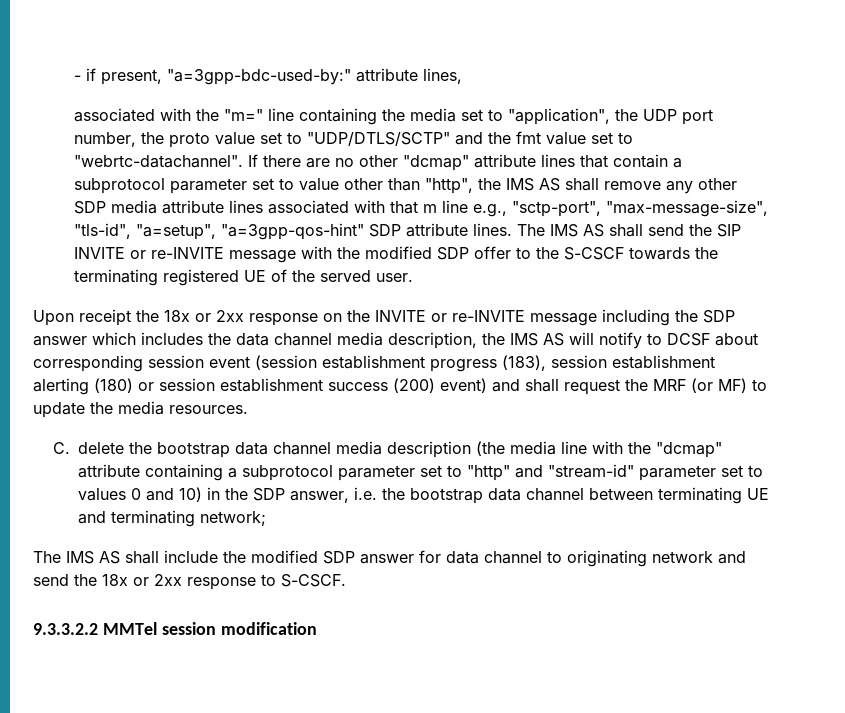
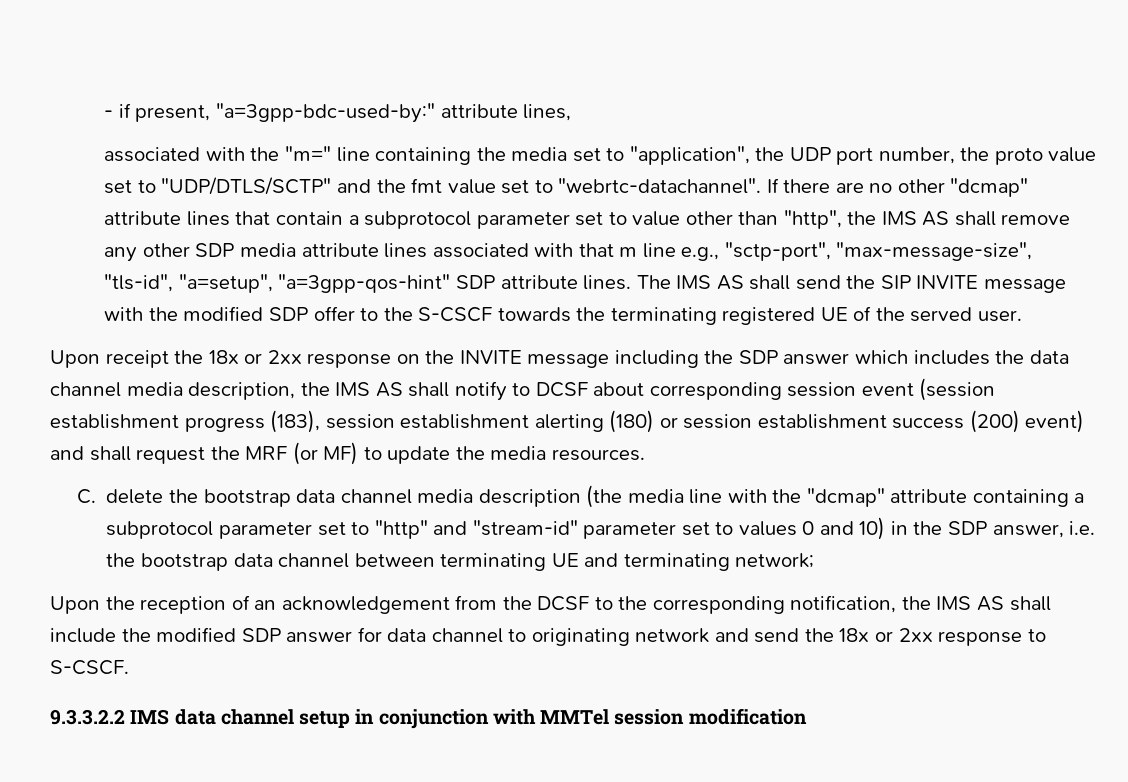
- The IMS AS shall send the SIP INVITE or re-INVITE message with the modified SDP offer to the S-CSCF towards the terminating registered UE of the served user.
+ The IMS AS shall send the SIP INVITE message with the modified SDP offer to the S-CSCF towards the terminating registered UE of the served user.
- Upon receipt the 18x or 2xx response on the INVITE or re-INVITE message including the SDP answer which includes the data channel media description, the IMS AS will notify to DCSF about corresponding session event (session establishment progress (183), session establishment alerting (180) or session establishment success (200) event) and shall request the MRF (or MF) to update the media resources.
+ Upon receipt the 18x or 2xx response on the INVITE message including the SDP answer which includes the data channel media description, the IMS AS shall notify to DCSF about corresponding session event (session establishment progress (183), session establishment alerting (180) or session establishment success (200) event) and shall request the MRF (or MF) to update the media resources.
- The IMS AS shall include the modified SDP answer for data channel to originating network and send the 18x or 2xx response to S-CSCF.
+ Upon the reception of an acknowledgement from the DCSF to the corresponding notification, the IMS AS shall include the modified SDP answer for data channel to originating network and send the 18x or 2xx response to S-CSCF.
- 9.3.3.2.2 MMTel session modification
+ 9.3.3.2.2 IMS data channel setup in conjunction with MMTel session modification

